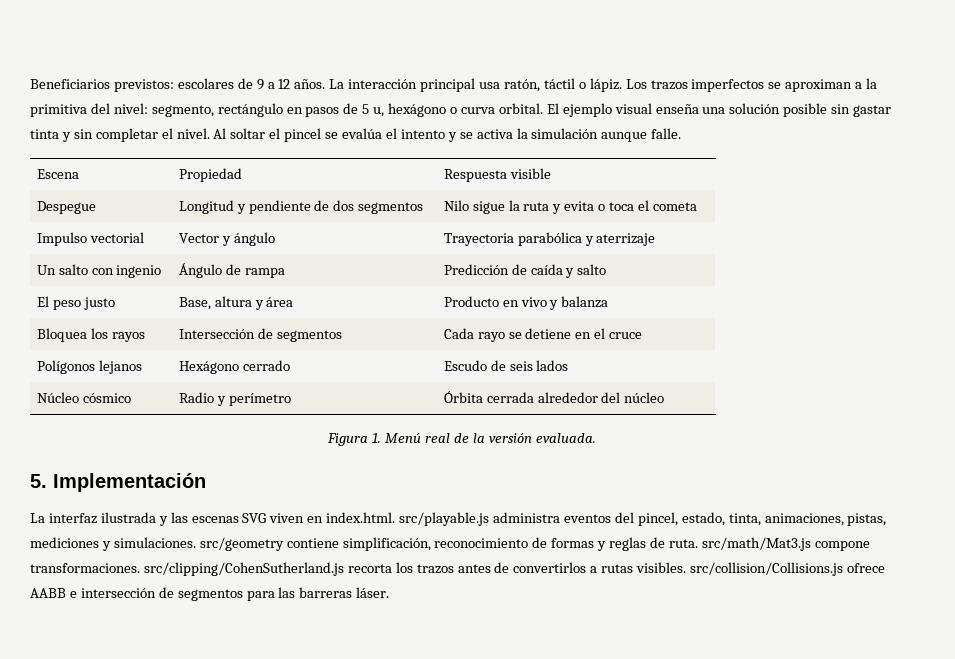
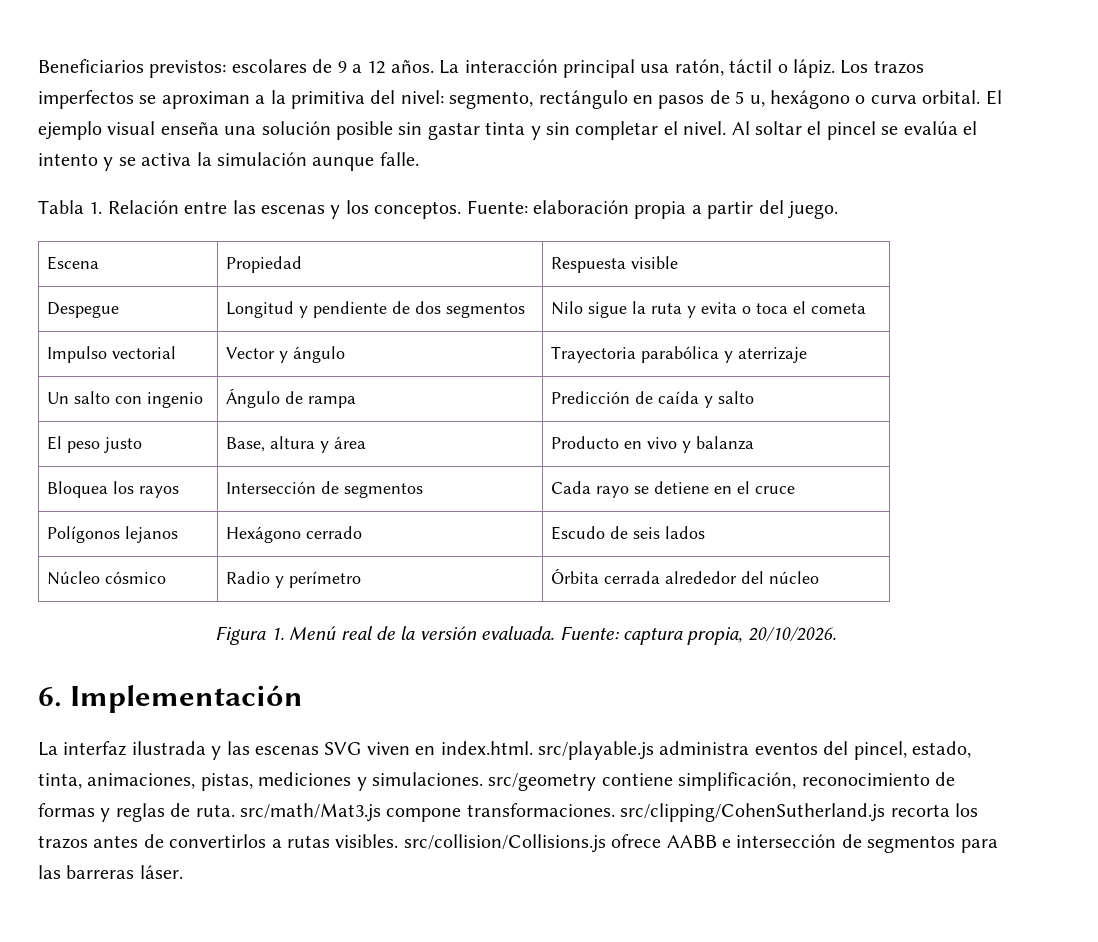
+ Tabla 1. Relación entre las escenas y los conceptos. Fuente: elaboración propia a partir del juego.
- Figura 1. Menú real de la versión evaluada.
- 5. Implementación
+ Figura 1. Menú real de la versión evaluada. Fuente: captura propia, 20/10/2026.
+ 6. Implementación

